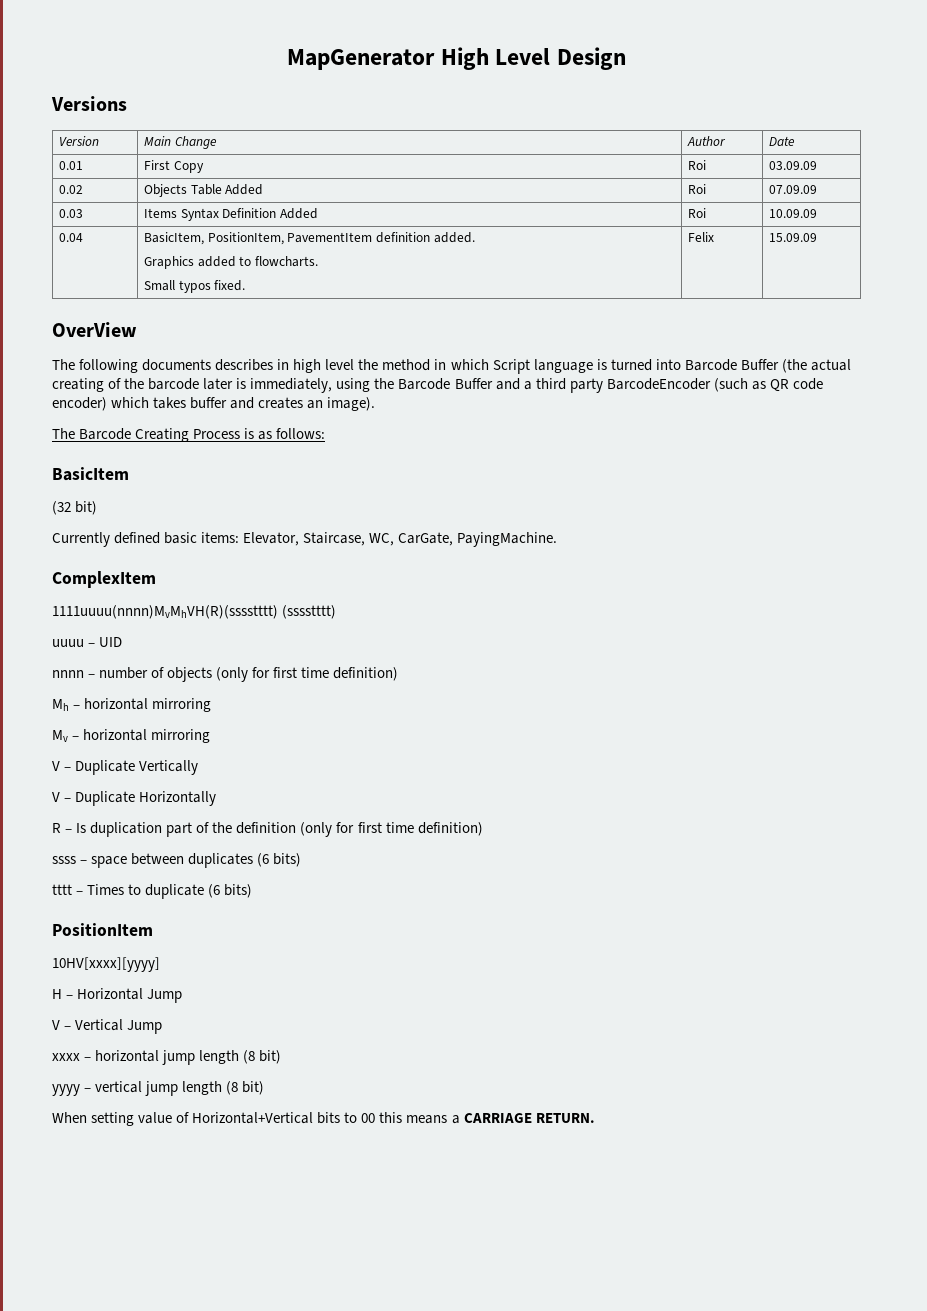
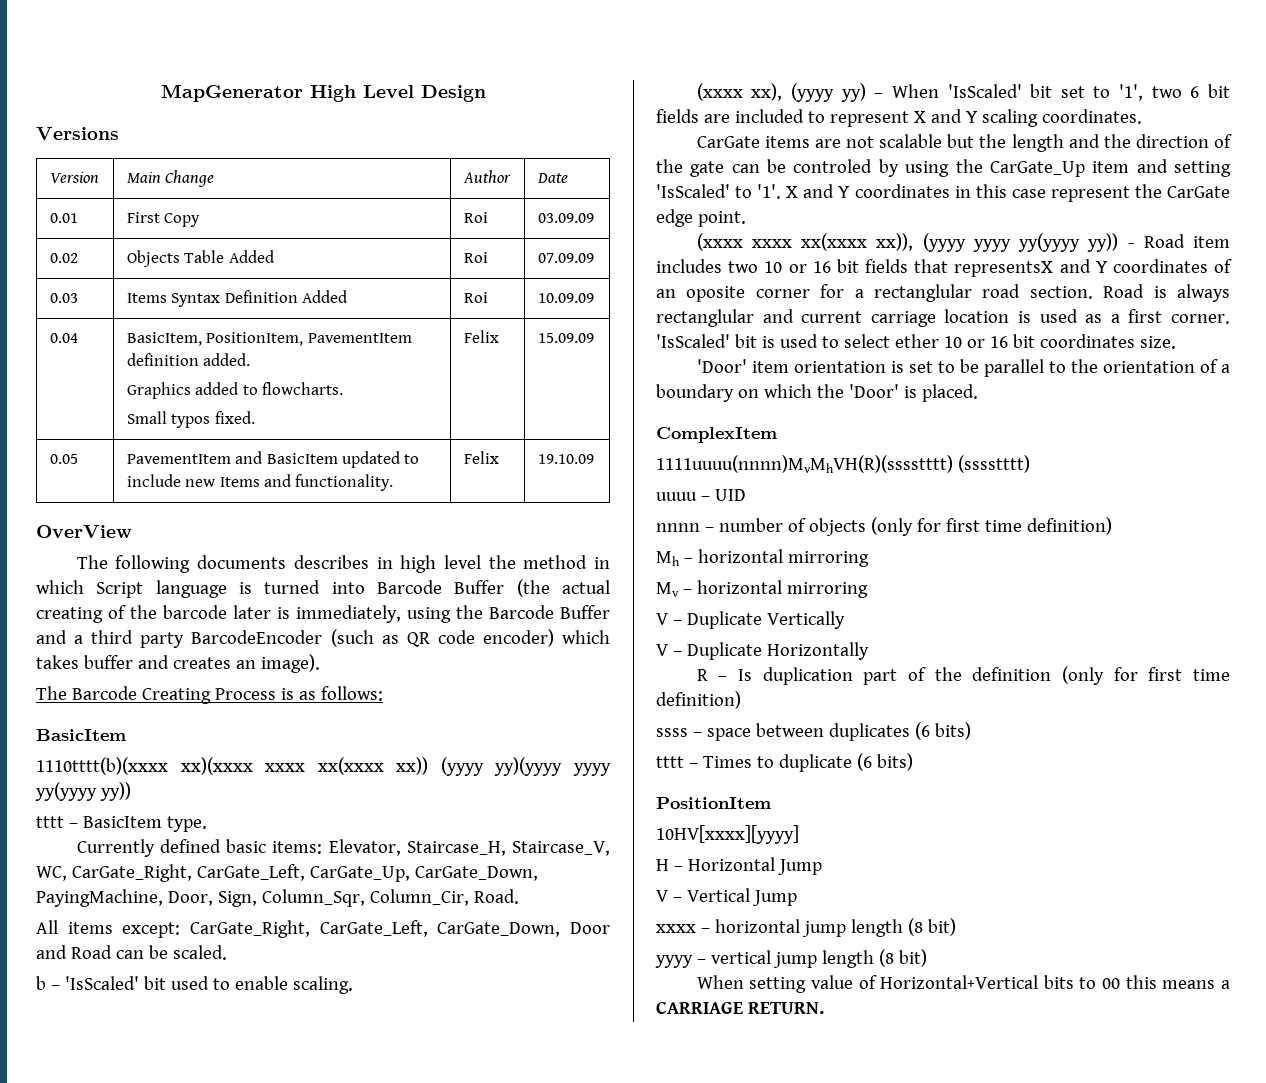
+ 0.05 | PavementItem and BasicItem updated to include new Items and functionality. | Felix | 19.10.09
- (32 bit)
+ 1110tttt(b)(xxxx xx)(xxxx xxxx xx(xxxx xx)) (yyyy yy)(yyyy yyyy yy(yyyy yy))
+ tttt – BasicItem type.
- Currently defined basic items: Elevator, Staircase, WC, CarGate, PayingMachine.
+ Currently defined basic items: Elevator, Staircase_H, Staircase_V, WC, CarGate_Right, CarGate_Left, CarGate_Up, CarGate_Down, PayingMachine, Door, Sign, Column_Sqr, Column_Cir, Road.
+ All items except: CarGate_Right, CarGate_Left, CarGate_Down, Door and Road can be scaled.
+ b – 'IsScaled' bit used to enable scaling.
+ (xxxx xx), (yyyy yy) – When 'IsScaled' bit set to '1', two 6 bit fields are included to represent X and Y scaling coordinates.
+ CarGate items are not scalable but the length and the direction of the gate can be controled by using the CarGate_Up item and setting 'IsScaled' to '1'. X and Y coordinates in this case represent the CarGate edge point.
+ (xxxx xxxx xx(xxxx xx)), (yyyy yyyy yy(yyyy yy)) - Road item includes two 10 or 16 bit fields that representsX and Y coordinates of an oposite corner for a rectanglular road section. Road is always rectanglular and current carriage location is used as a first corner. 'IsScaled' bit is used to select ether 10 or 16 bit coordinates size.
+ 'Door' item orientation is set to be parallel to the orientation of a boundary on which the 'Door' is placed.

